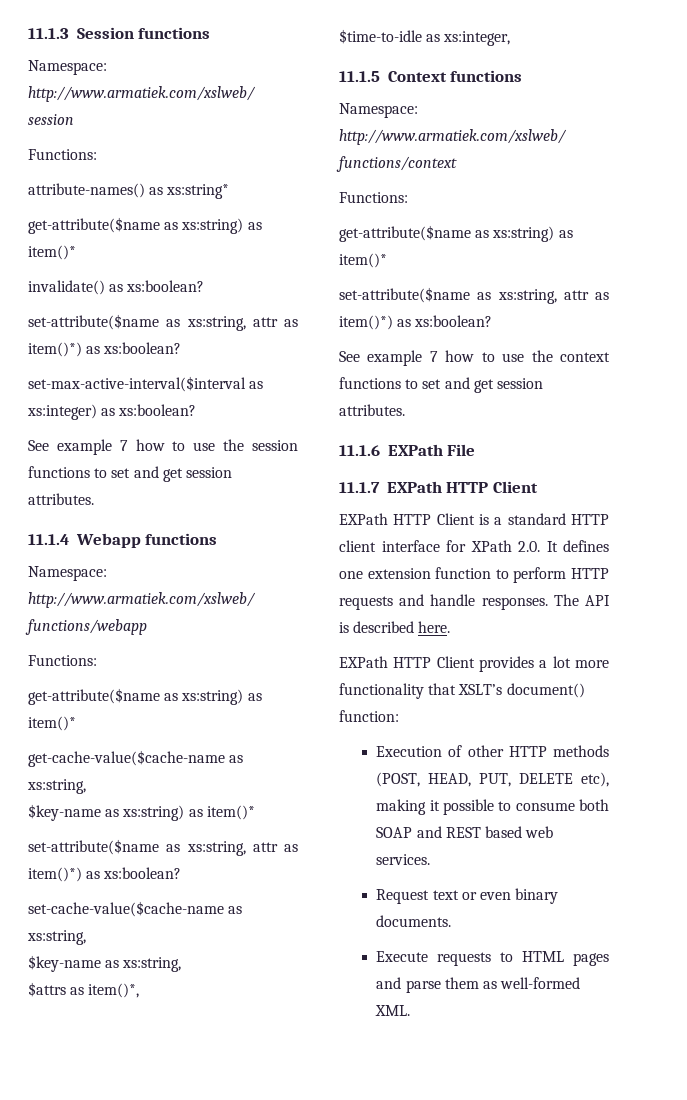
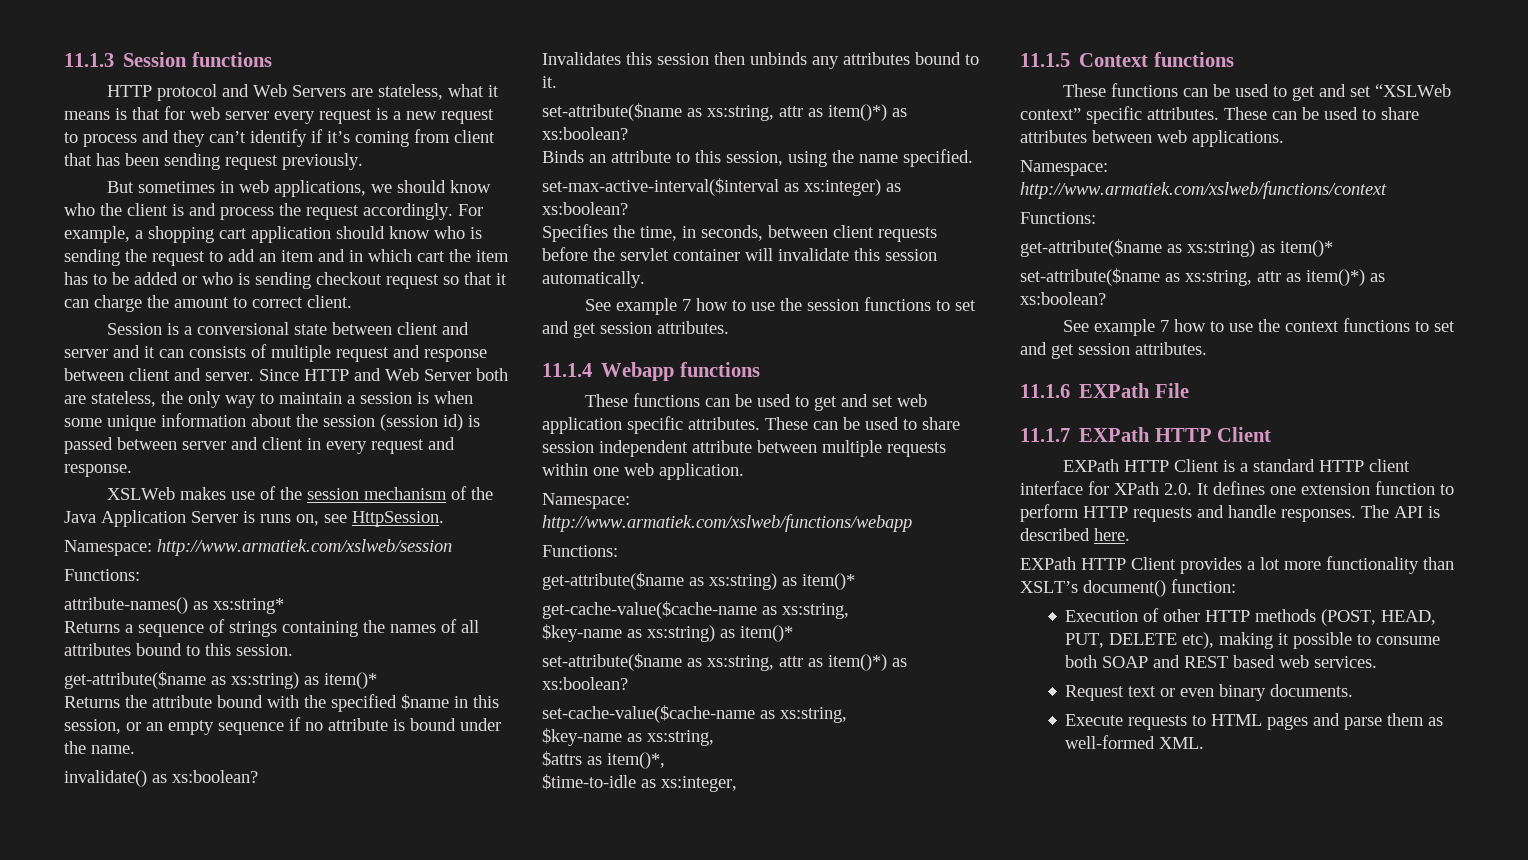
+ HTTP protocol and Web Servers are stateless, what it means is that for web server every request is a new request to process and they can’t identify if it’s coming from client that has been sending request previously.
+ But sometimes in web applications, we should know who the client is and process the request accordingly. For example, a shopping cart application should know who is sending the request to add an item and in which cart the item has to be added or who is sending checkout request so that it can charge the amount to correct client.
+ Session is a conversional state between client and server and it can consists of multiple request and response between client and server. Since HTTP and Web Server both are stateless, the only way to maintain a session is when some unique information about the session (session id) is passed between server and client in every request and response.
+ XSLWeb makes use of the session mechanism of the Java Application Server is runs on, see HttpSession.
  attribute-names() as xs:string*
+ Returns a sequence of strings containing the names of all attributes bound to this session.
  get-attribute($name as xs:string) as item()*
+ Returns the attribute bound with the specified $name in this session, or an empty sequence if no attribute is bound under the name.
  invalidate() as xs:boolean?
+ Invalidates this session then unbinds any attributes bound to it.
  set-attribute($name as xs:string, attr as item()*) as xs:boolean?
+ Binds an attribute to this session, using the name specified.
+ Specifies the time, in seconds, between client requests before the servlet container will invalidate this session automatically.
+ These functions can be used to get and set web application specific attributes. These can be used to share session independent attribute between multiple requests within one web application.
+ These functions can be used to get and set “XSLWeb context” specific attributes. These can be used to share attributes between web applications.
- EXPath HTTP Client provides a lot more functionality that XSLT’s document() function:
+ EXPath HTTP Client provides a lot more functionality than XSLT’s document() function:

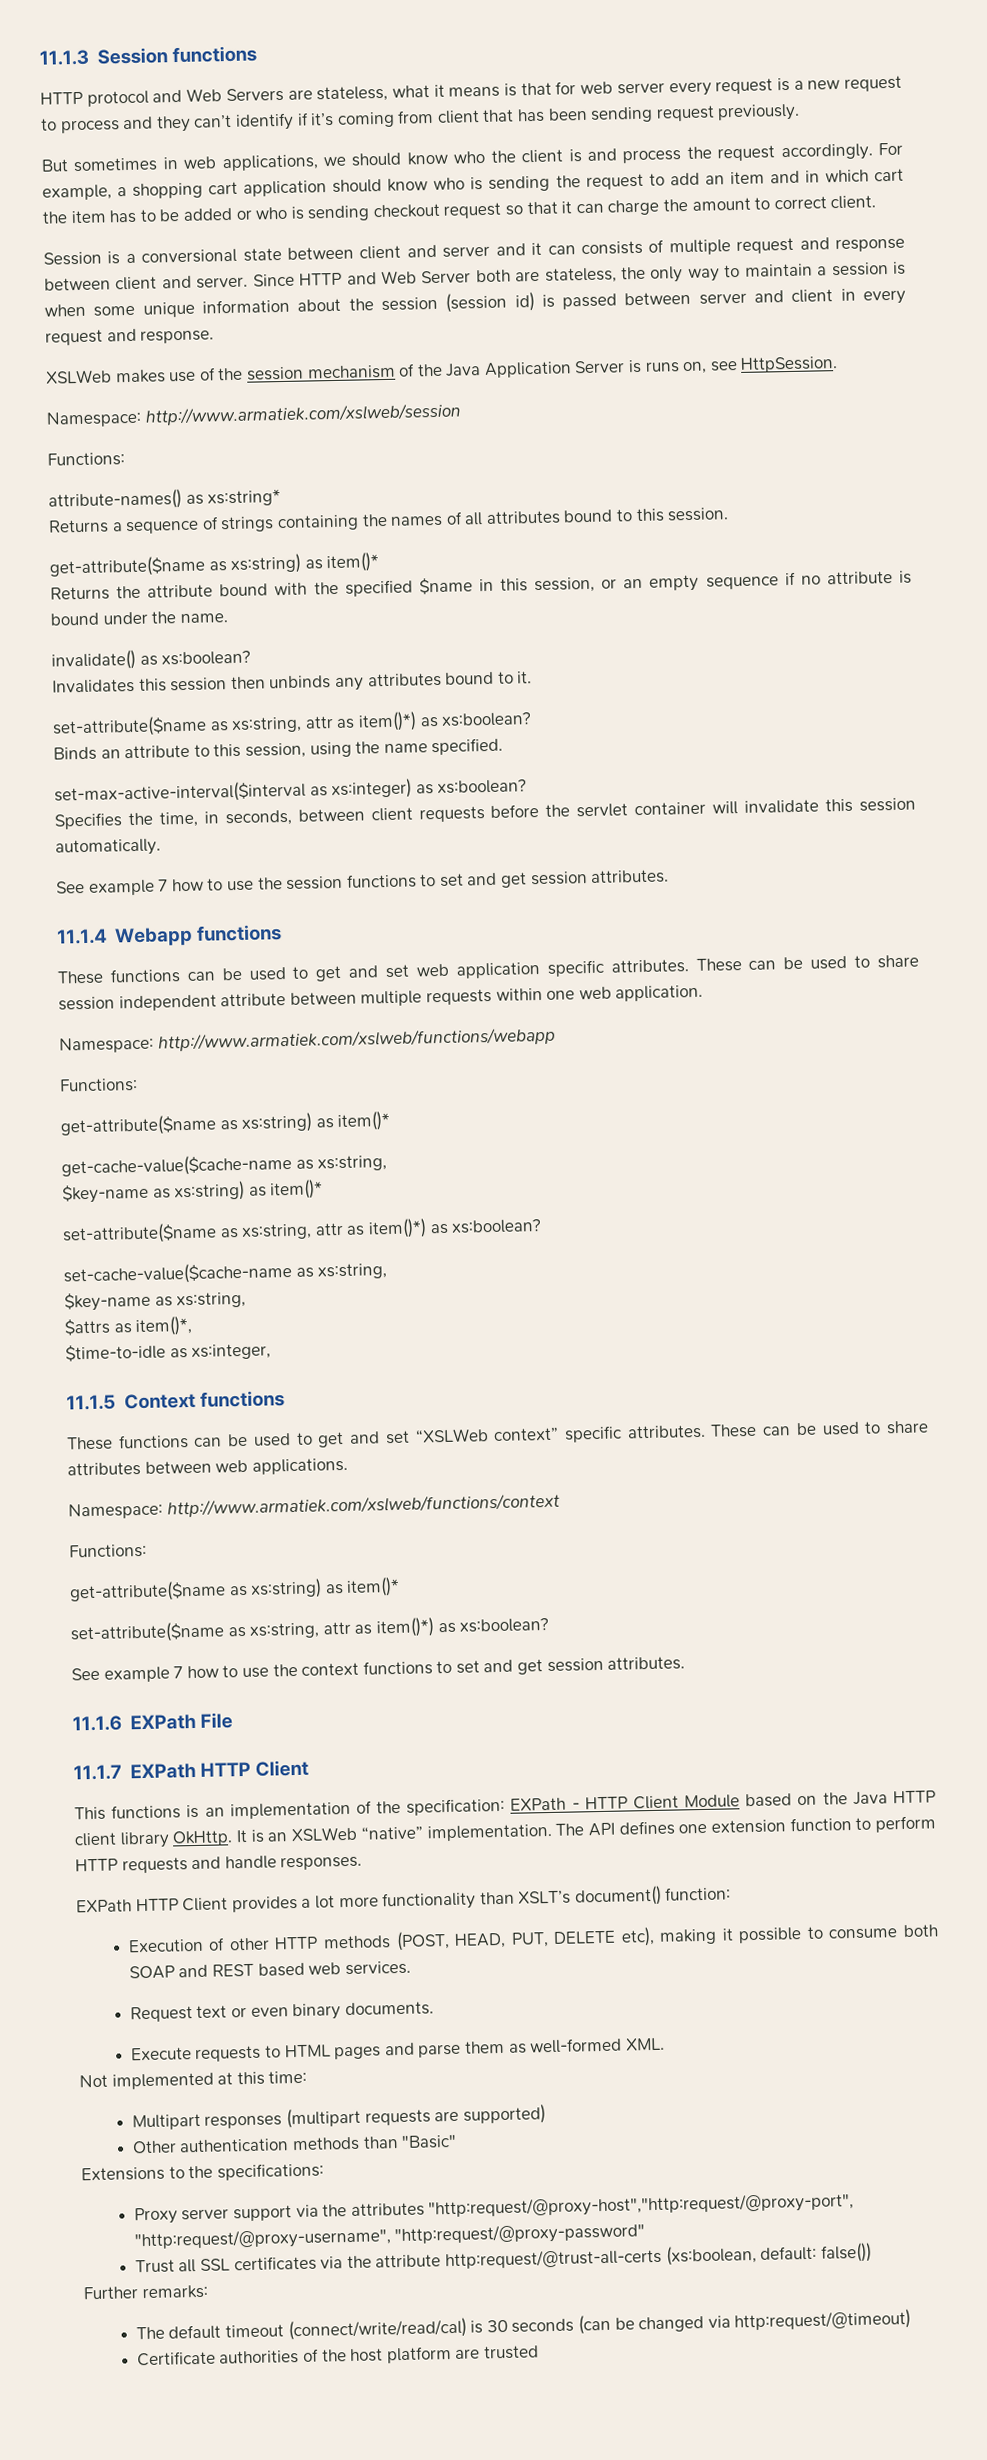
- EXPath HTTP Client is a standard HTTP client interface for XPath 2.0. It defines one extension function to perform HTTP requests and handle responses. The API is described here.
+ This functions is an implementation of the specification: EXPath - HTTP Client Module based on the Java HTTP client library OkHttp. It is an XSLWeb “native” implementation. The API defines one extension function to perform HTTP requests and handle responses.
+ Not implemented at this time:
+ Multipart responses (multipart requests are supported)
+ Other authentication methods than "Basic"
+ Extensions to the specifications:
+ Proxy server support via the attributes "http:request/@proxy-host","http:request/@proxy-port", "http:request/@proxy-username", "http:request/@proxy-password"
+ Trust all SSL certificates via the attribute http:request/@trust-all-certs (xs:boolean, default: false())
+ Further remarks:
+ The default timeout (connect/write/read/cal) is 30 seconds (can be changed via http:request/@timeout)
+ Certificate authorities of the host platform are trusted

